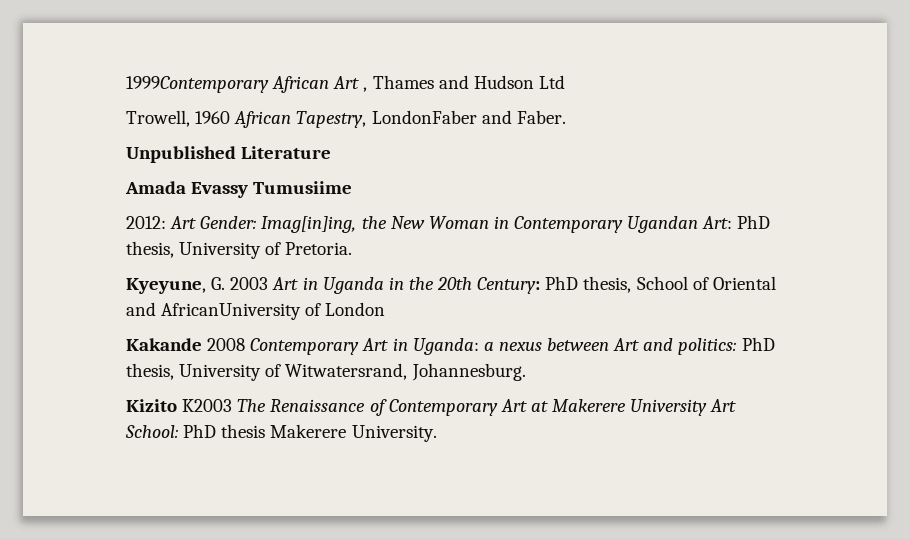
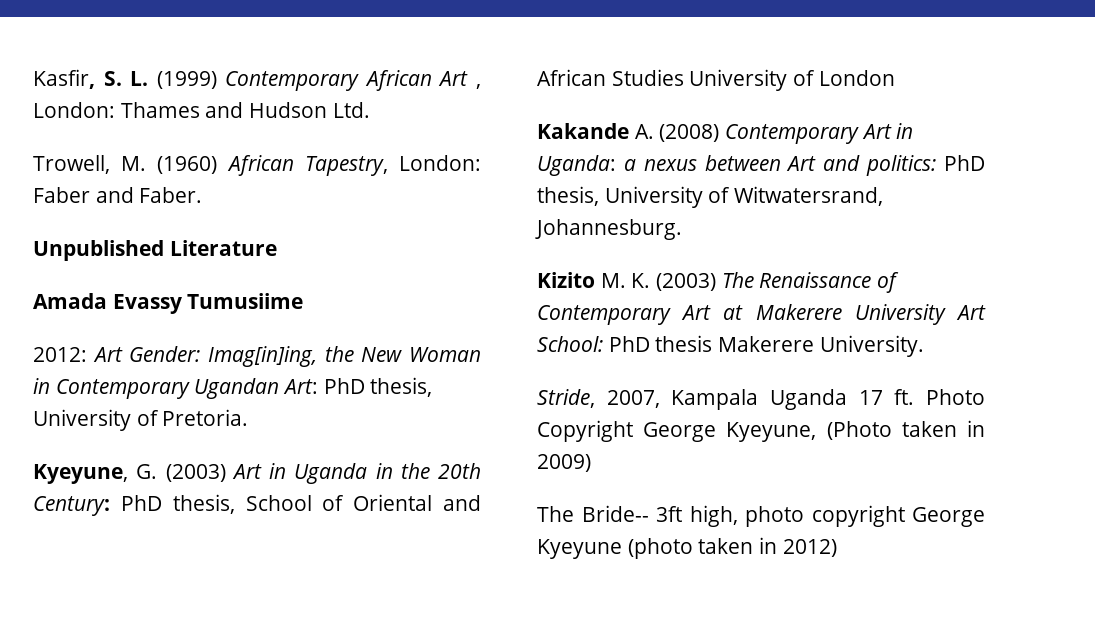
- 1999Contemporary African Art , Thames and Hudson Ltd
+ Kasfir, S. L. (1999) Contemporary African Art , London: Thames and Hudson Ltd.
- Trowell, 1960 African Tapestry, LondonFaber and Faber.
+ Trowell, M. (1960) African Tapestry, London: Faber and Faber.
- Kyeyune, G. 2003 Art in Uganda in the 20th Century: PhD thesis, School of Oriental and AfricanUniversity of London
+ Kyeyune, G. (2003) Art in Uganda in the 20th Century: PhD thesis, School of Oriental and African Studies University of London
- Kakande 2008 Contemporary Art in Uganda: a nexus between Art and politics: PhD thesis, University of Witwatersrand, Johannesburg.
+ Kakande A. (2008) Contemporary Art in Uganda: a nexus between Art and politics: PhD thesis, University of Witwatersrand, Johannesburg.
- Kizito K2003 The Renaissance of Contemporary Art at Makerere University Art School: PhD thesis Makerere University.
+ Kizito M. K. (2003) The Renaissance of Contemporary Art at Makerere University Art School: PhD thesis Makerere University.
+ Stride, 2007, Kampala Uganda 17 ft. Photo Copyright George Kyeyune, (Photo taken in 2009)
+ The Bride-- 3ft high, photo copyright George Kyeyune (photo taken in 2012)

